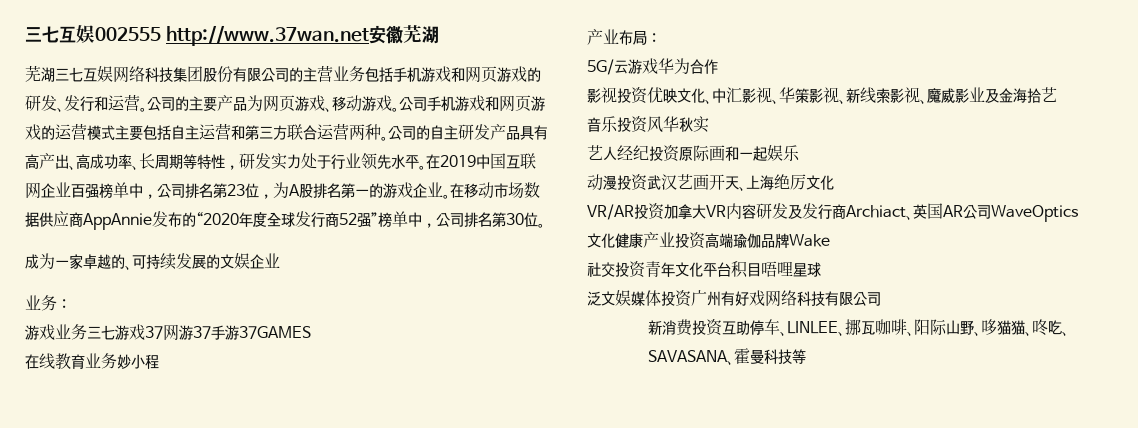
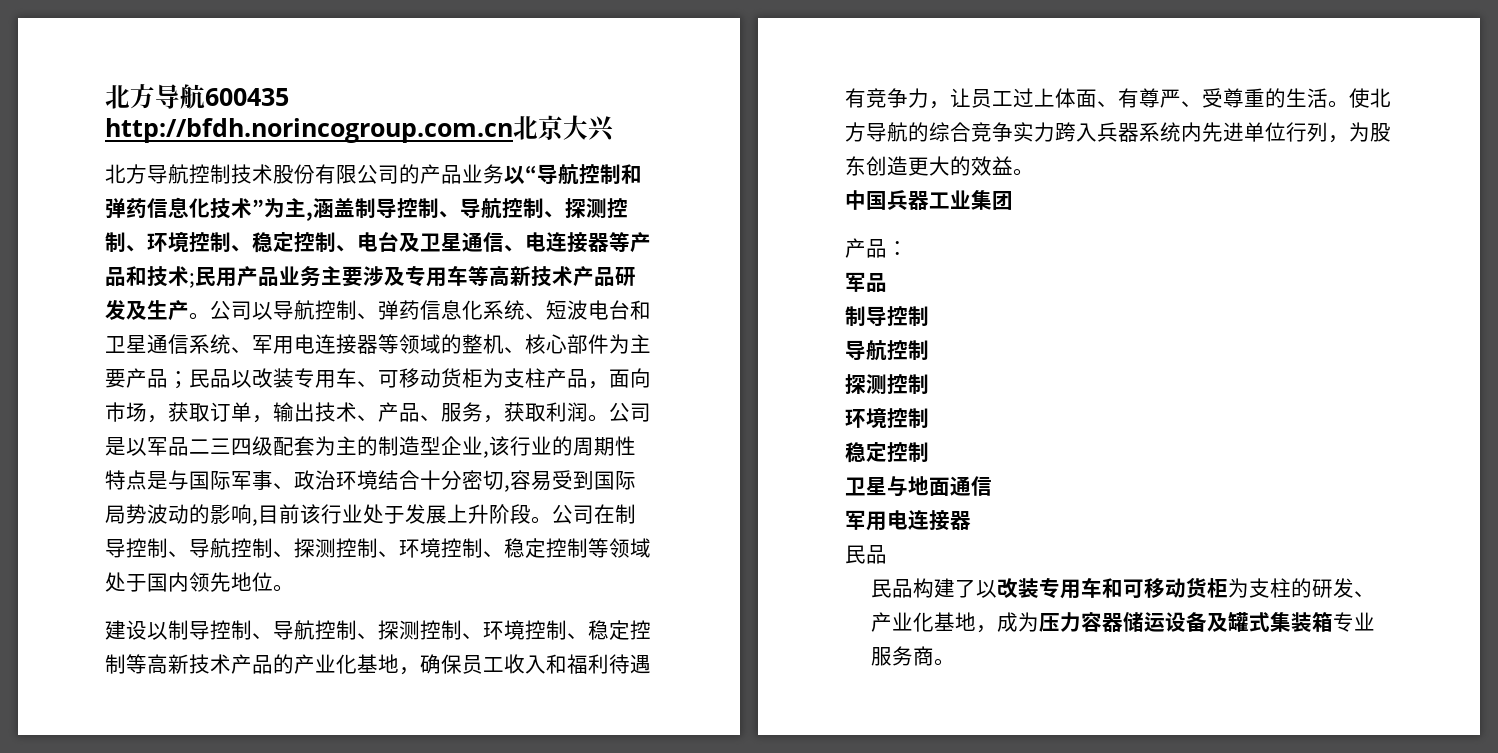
- 三七互娱002555 http://www.37wan.net安徽芜湖
- 芜湖三七互娱网络科技集团股份有限公司的主营业务包括手机游戏和网页游戏的研发、发行和运营。公司的主要产品为网页游戏、移动游戏。公司手机游戏和网页游戏的运营模式主要包括自主运营和第三方联合运营两种。公司的自主研发产品具有高产出、高成功率、长周期等特性，研发实力处于行业领先水平。在2019中国互联网企业百强榜单中，公司排名第23位，为A股排名第一的游戏企业。在移动市场数据供应商AppAnnie发布的“2020年度全球发行商52强”榜单中，公司排名第30位。
- 成为一家卓越的、可持续发展的文娱企业
- 业务：
- 游戏业务三七游戏37网游37手游37GAMES
- 在线教育业务妙小程
- 产业布局：
- 5G/云游戏华为合作
- 影视投资优映文化、中汇影视、华策影视、新线索影视、魔威影业及金海拾艺
- 音乐投资风华秋实
- 艺人经纪投资原际画和一起娱乐
- 动漫投资武汉艺画开天、上海绝厉文化
- VR/AR投资加拿大VR内容研发及发行商Archiact、英国AR公司WaveOptics
- 文化健康产业投资高端瑜伽品牌Wake
- 社交投资青年文化平台积目唔哩星球
- 泛文娱媒体投资广州有好戏网络科技有限公司
- 新消费投资互助停车、LINLEE、挪瓦咖啡、阳际山野、哆猫猫、咚吃、SAVASANA、霍曼科技等
+ 北方导航600435 http://bfdh.norincogroup.com.cn北京大兴
+ 北方导航控制技术股份有限公司的产品业务以“导航控制和弹药信息化技术”为主,涵盖制导控制、导航控制、探测控制、环境控制、稳定控制、电台及卫星通信、电连接器等产品和技术;民用产品业务主要涉及专用车等高新技术产品研发及生产。公司以导航控制、弹药信息化系统、短波电台和卫星通信系统、军用电连接器等领域的整机、核心部件为主要产品；民品以改装专用车、可移动货柜为支柱产品，面向市场，获取订单，输出技术、产品、服务，获取利润。公司是以军品二三四级配套为主的制造型企业,该行业的周期性特点是与国际军事、政治环境结合十分密切,容易受到国际局势波动的影响,目前该行业处于发展上升阶段。公司在制导控制、导航控制、探测控制、环境控制、稳定控制等领域处于国内领先地位。
+ 建设以制导控制、导航控制、探测控制、环境控制、稳定控制等高新技术产品的产业化基地，确保员工收入和福利待遇有竞争力，让员工过上体面、有尊严、受尊重的生活。使北方导航的综合竞争实力跨入兵器系统内先进单位行列，为股东创造更大的效益。
+ 中国兵器工业集团
+ 产品：
+ 军品
+ 制导控制
+ 导航控制
+ 探测控制
+ 环境控制
+ 稳定控制
+ 卫星与地面通信
+ 军用电连接器
+ 民品
+ 民品构建了以改装专用车和可移动货柜为支柱的研发、产业化基地，成为压力容器储运设备及罐式集装箱专业服务商。

